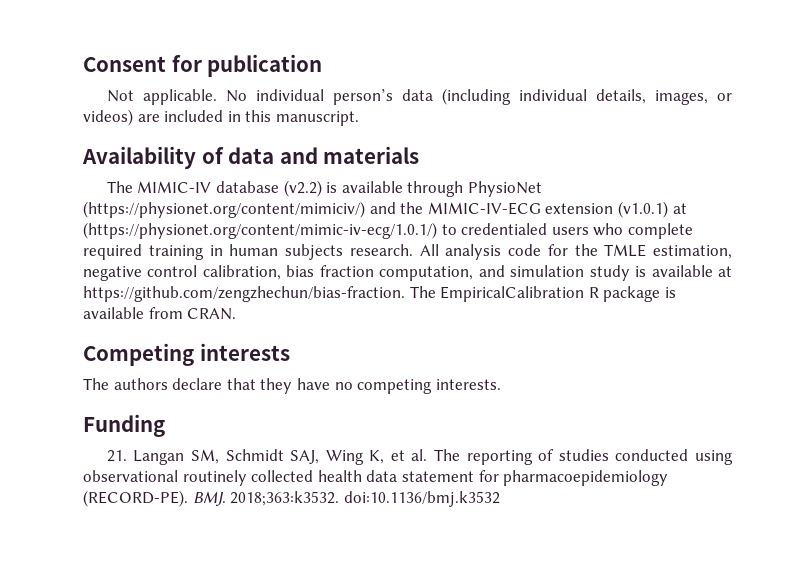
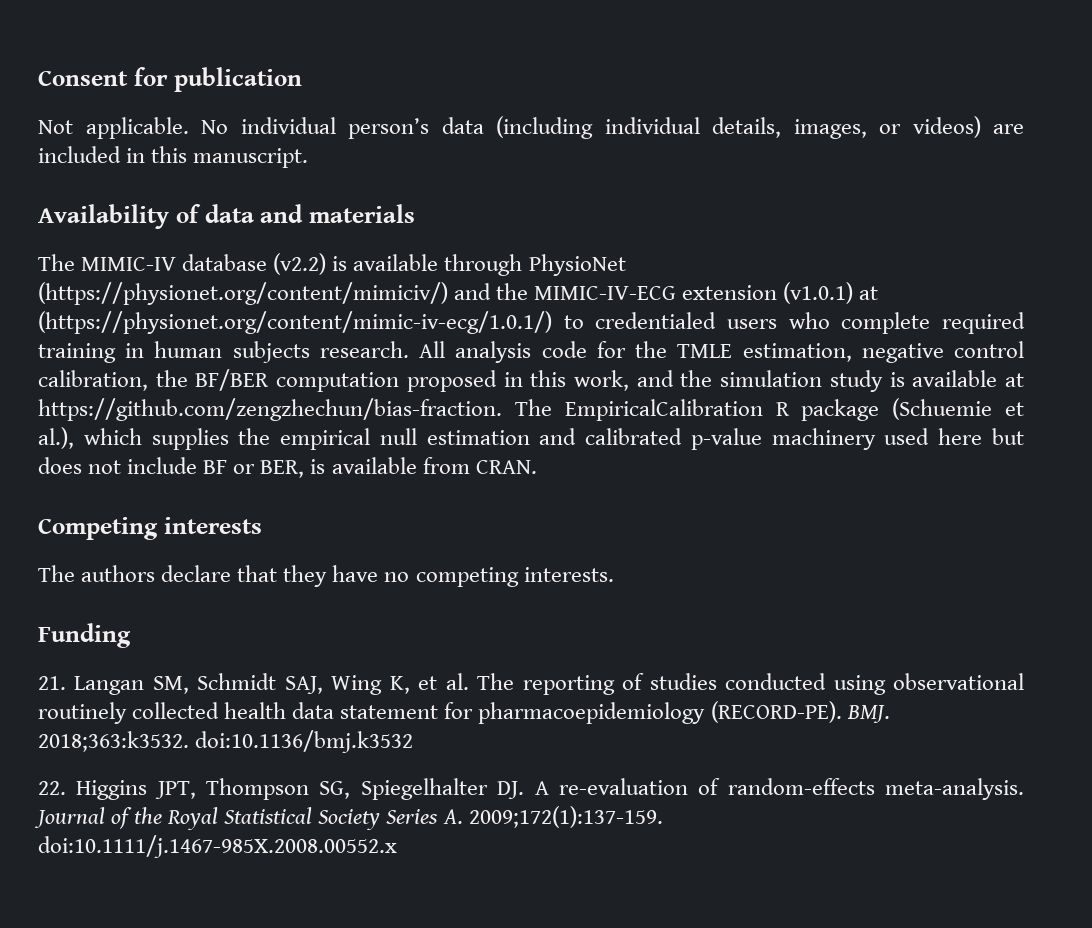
- All analysis code for the TMLE estimation, negative control calibration, bias fraction computation, and simulation study is available at https://github.com/zengzhechun/bias-fraction. The EmpiricalCalibration R package is available from CRAN.
+ All analysis code for the TMLE estimation, negative control calibration, the BF/BER computation proposed in this work, and the simulation study is available at https://github.com/zengzhechun/bias-fraction. The EmpiricalCalibration R package (Schuemie et al.), which supplies the empirical null estimation and calibrated p-value machinery used here but does not include BF or BER, is available from CRAN.
+ 22. Higgins JPT, Thompson SG, Spiegelhalter DJ. A re-evaluation of random-effects meta-analysis. Journal of the Royal Statistical Society Series A. 2009;172(1):137-159. doi:10.1111/j.1467-985X.2008.00552.x

